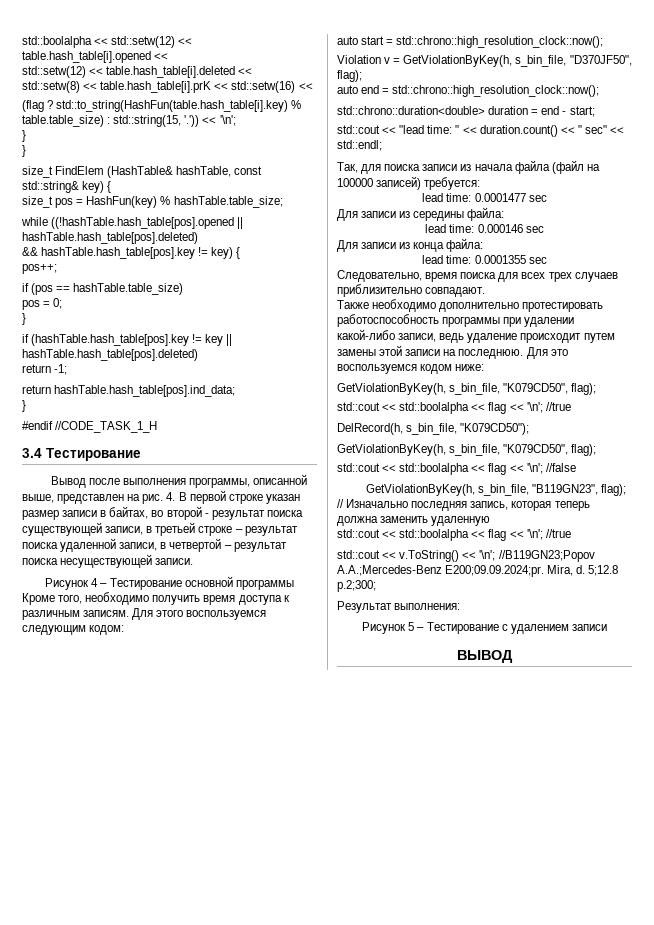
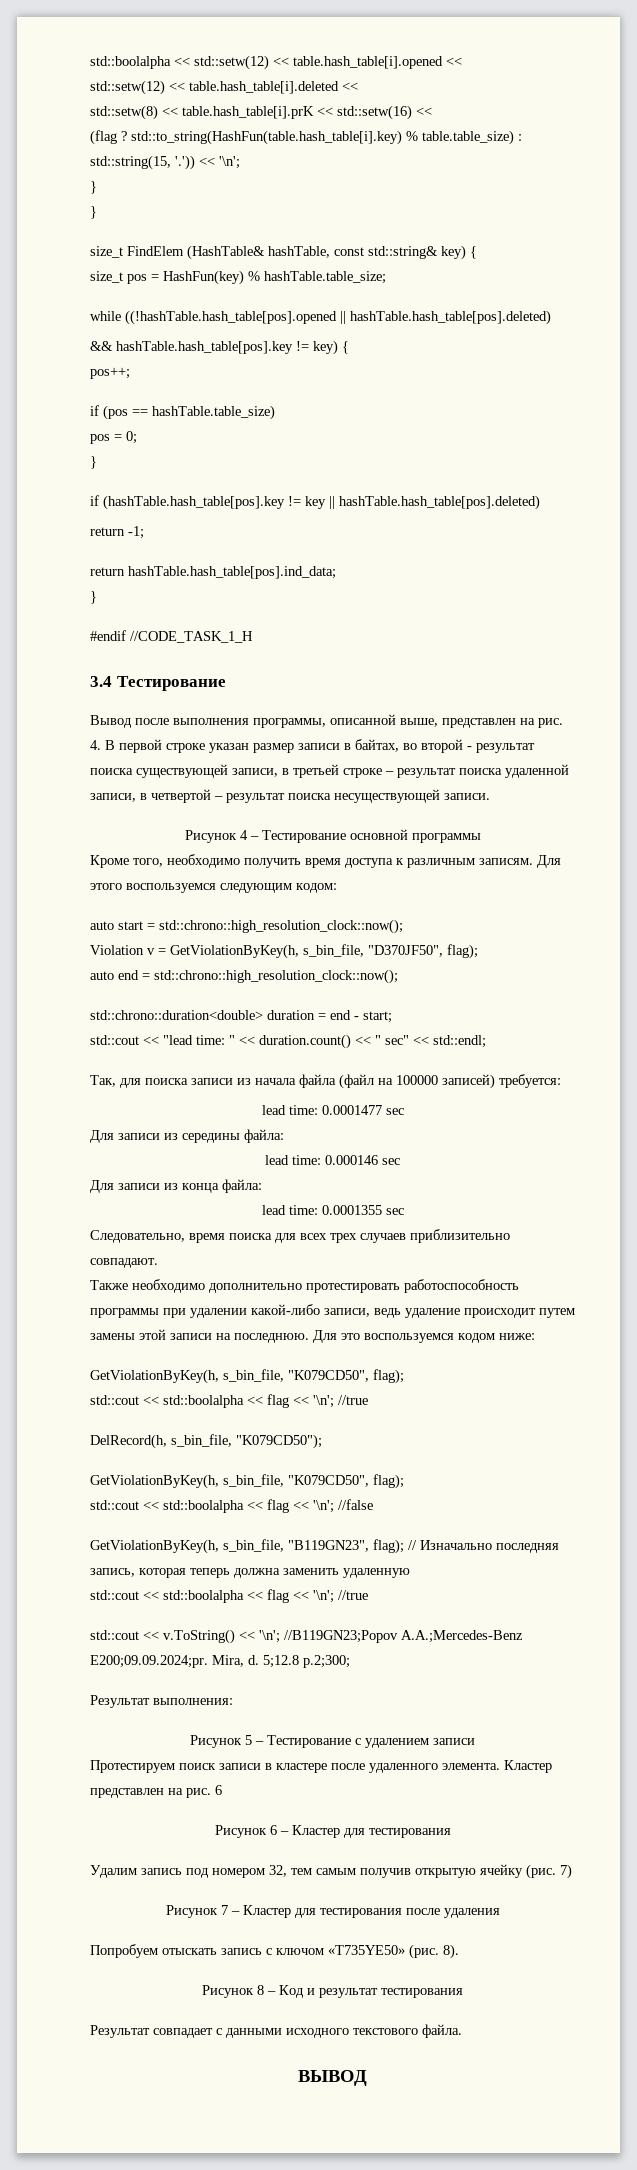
+ Протестируем поиск записи в кластере после удаленного элемента. Кластер представлен на рис. 6
+ Рисунок 6 – Кластер для тестирования
+ Удалим запись под номером 32, тем самым получив открытую ячейку (рис. 7)
+ Рисунок 7 – Кластер для тестирования после удаления
+ Попробуем отыскать запись с ключом «T735YE50» (рис. 8).
+ Рисунок 8 – Код и результат тестирования
+ Результат совпадает с данными исходного текстового файла.

